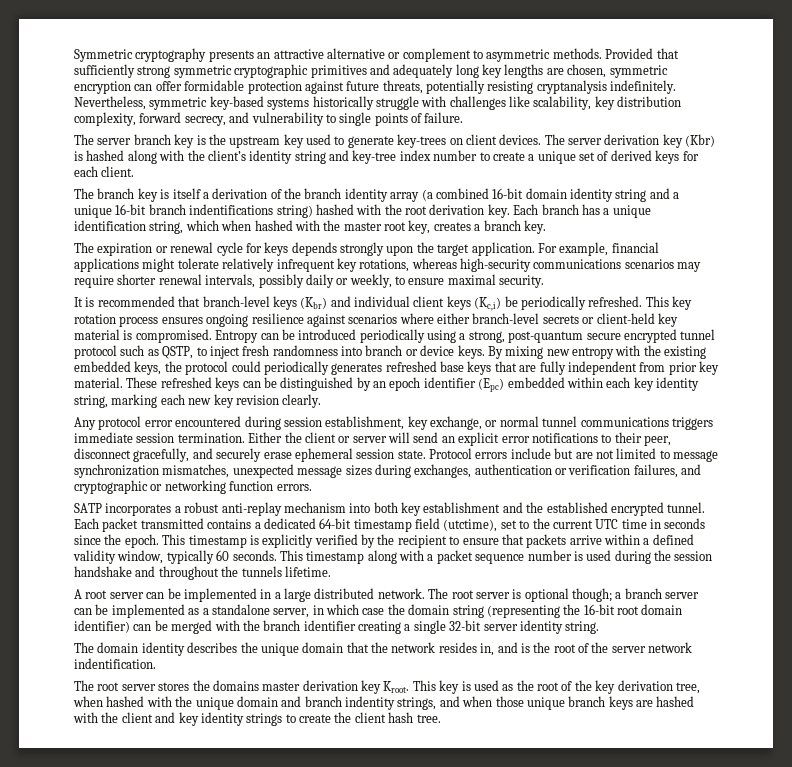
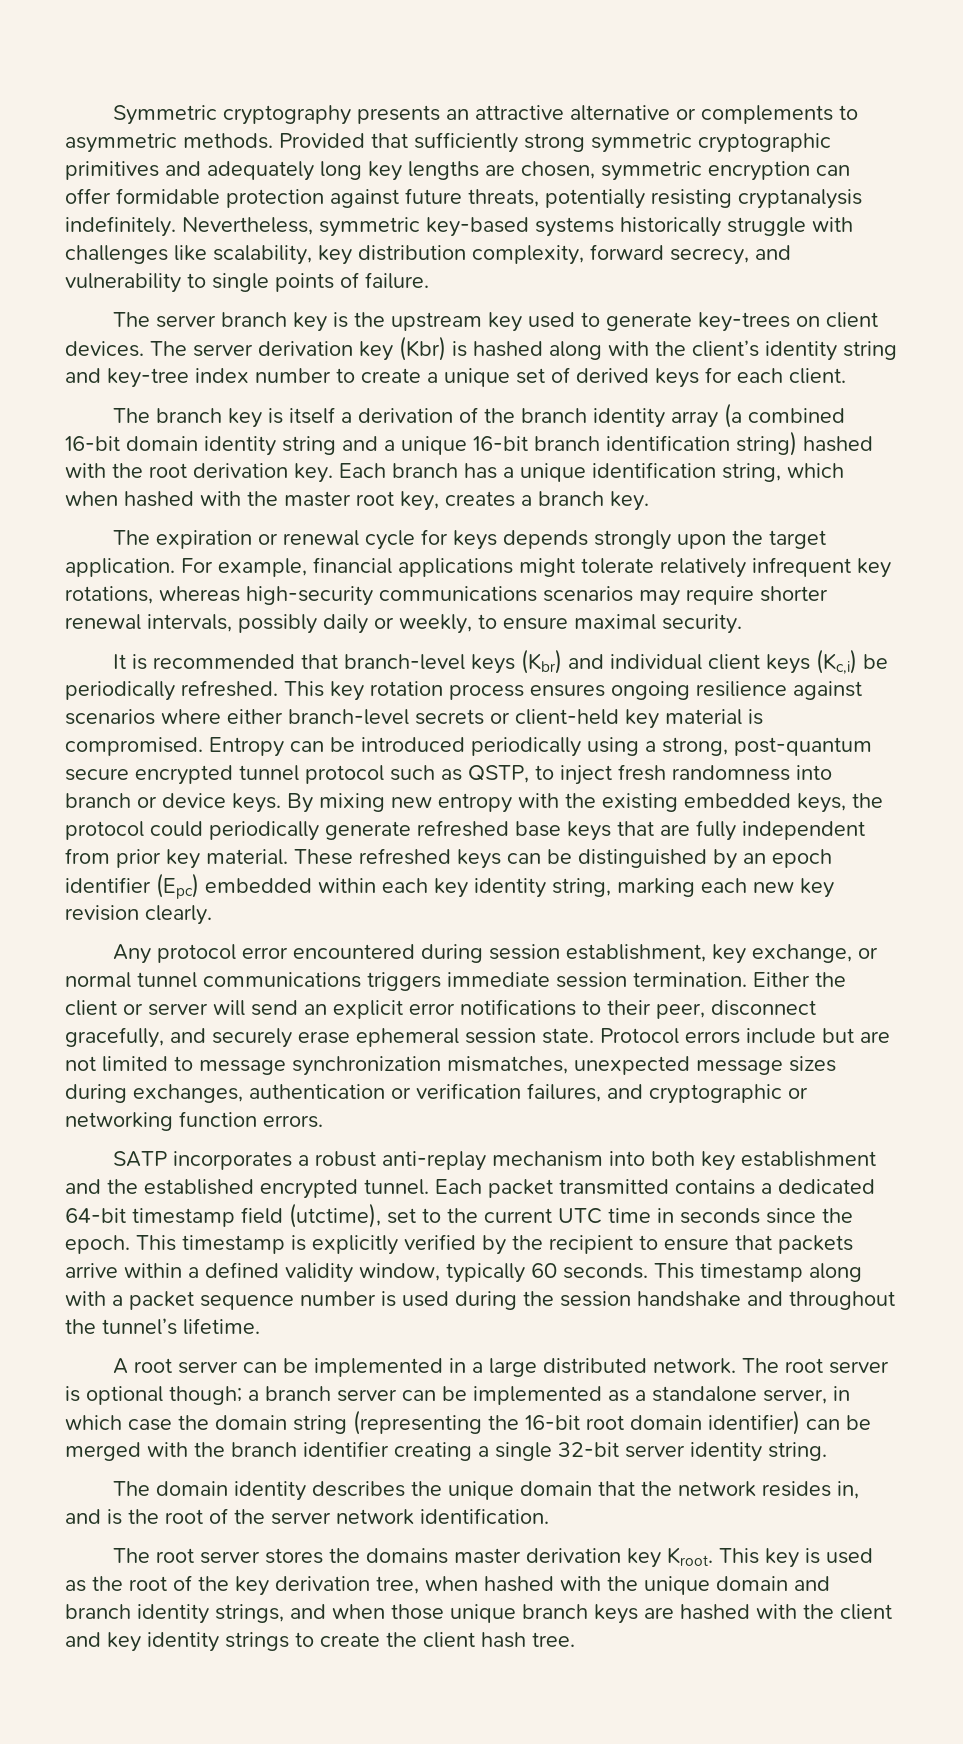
- Symmetric cryptography presents an attractive alternative or complement to asymmetric methods.
+ Symmetric cryptography presents an attractive alternative or complements to asymmetric methods.
- The branch key is itself a derivation of the branch identity array (a combined 16-bit domain identity string and a unique 16-bit branch indentifications string) hashed with the root derivation key.
+ The branch key is itself a derivation of the branch identity array (a combined 16-bit domain identity string and a unique 16-bit branch identification string) hashed with the root derivation key.
- By mixing new entropy with the existing embedded keys, the protocol could periodically generates refreshed base keys that are fully independent from prior key material.
+ By mixing new entropy with the existing embedded keys, the protocol could periodically generate refreshed base keys that are fully independent from prior key material.
- This timestamp along with a packet sequence number is used during the session handshake and throughout the tunnels lifetime.
+ This timestamp along with a packet sequence number is used during the session handshake and throughout the tunnel’s lifetime.
- The domain identity describes the unique domain that the network resides in, and is the root of the server network indentification.
+ The domain identity describes the unique domain that the network resides in, and is the root of the server network identification.
- This key is used as the root of the key derivation tree, when hashed with the unique domain and branch indentity strings, and when those unique branch keys are hashed with the client and key identity strings to create the client hash tree.
+ This key is used as the root of the key derivation tree, when hashed with the unique domain and branch identity strings, and when those unique branch keys are hashed with the client and key identity strings to create the client hash tree.

